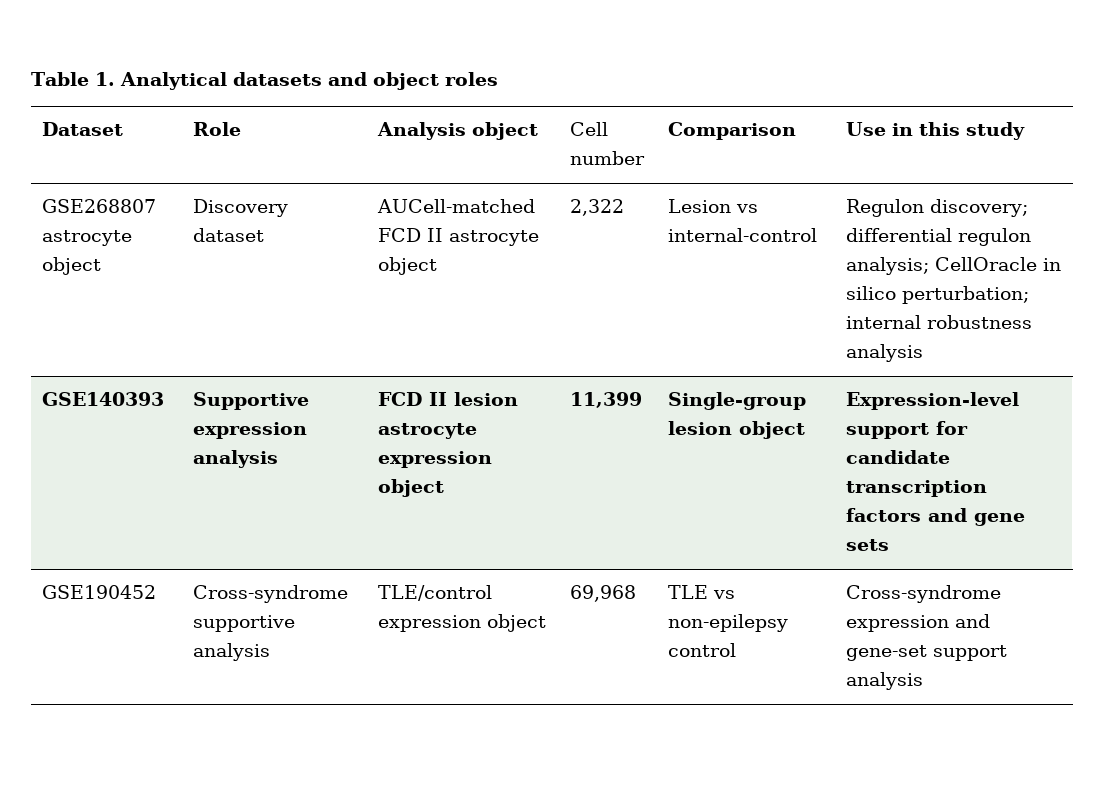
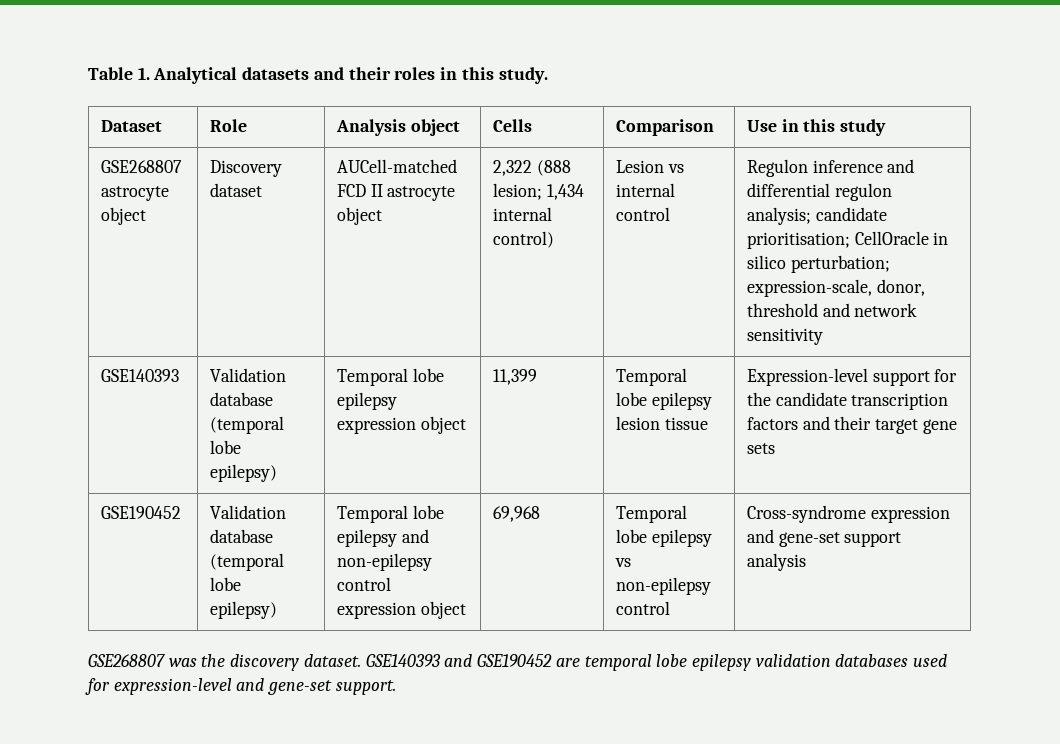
- Table 1. Analytical datasets and object roles
+ Table 1. Analytical datasets and their roles in this study.
- Dataset | Role | Analysis object | Cell number | Comparison | Use in this study
+ Dataset | Role | Analysis object | Cells | Comparison | Use in this study
- GSE268807 astrocyte object | Discovery dataset | AUCell-matched FCD II astrocyte object | 2,322 | Lesion vs internal-control | Regulon discovery; differential regulon analysis; CellOracle in silico perturbation; internal robustness analysis
- GSE140393 | Supportive expression analysis | FCD II lesion astrocyte expression object | 11,399 | Single-group lesion object | Expression-level support for candidate transcription factors and gene sets
+ GSE268807 astrocyte object | Discovery dataset | AUCell-matched FCD II astrocyte object | 2,322 (888 lesion; 1,434 internal control) | Lesion vs internal control | Regulon inference and differential regulon analysis; candidate prioritisation; CellOracle in silico perturbation; expression-scale, donor, threshold and network sensitivity
+ GSE140393 | Validation database (temporal lobe epilepsy) | Temporal lobe epilepsy expression object | 11,399 | Temporal lobe epilepsy lesion tissue | Expression-level support for the candidate transcription factors and their target gene sets
- GSE190452 | Cross-syndrome supportive analysis | TLE/control expression object | 69,968 | TLE vs non-epilepsy control | Cross-syndrome expression and gene-set support analysis
+ GSE190452 | Validation database (temporal lobe epilepsy) | Temporal lobe epilepsy and non-epilepsy control expression object | 69,968 | Temporal lobe epilepsy vs non-epilepsy control | Cross-syndrome expression and gene-set support analysis
+ GSE268807 was the discovery dataset. GSE140393 and GSE190452 are temporal lobe epilepsy validation databases used for expression-level and gene-set support.

